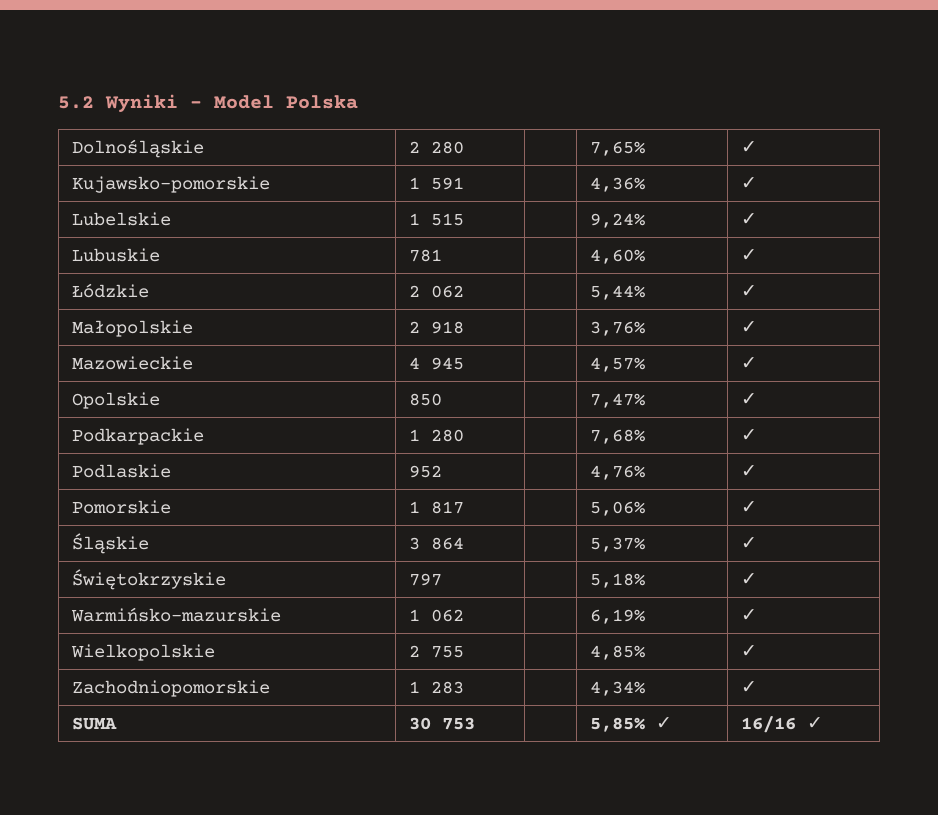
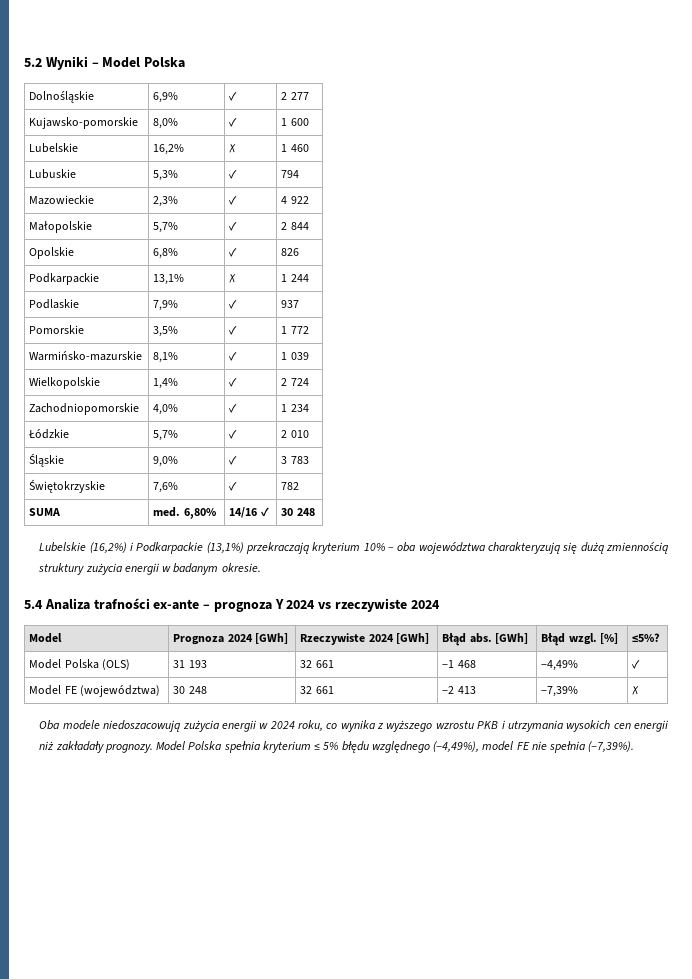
- Dolnośląskie | 2 280 | | 7,65% | ✓
- Kujawsko-pomorskie | 1 591 | | 4,36% | ✓
- Lubelskie | 1 515 | | 9,24% | ✓
- Lubuskie | 781 | | 4,60% | ✓
- Łódzkie | 2 062 | | 5,44% | ✓
- Małopolskie | 2 918 | | 3,76% | ✓
- Mazowieckie | 4 945 | | 4,57% | ✓
- Opolskie | 850 | | 7,47% | ✓
- Podkarpackie | 1 280 | | 7,68% | ✓
- Podlaskie | 952 | | 4,76% | ✓
- Pomorskie | 1 817 | | 5,06% | ✓
- Śląskie | 3 864 | | 5,37% | ✓
- Świętokrzyskie | 797 | | 5,18% | ✓
- Warmińsko-mazurskie | 1 062 | | 6,19% | ✓
- Wielkopolskie | 2 755 | | 4,85% | ✓
- Zachodniopomorskie | 1 283 | | 4,34% | ✓
- SUMA | 30 753 | | 5,85% ✓ | 16/16 ✓
+ Dolnośląskie | 6,9% | ✓ | 2 277
+ Kujawsko-pomorskie | 8,0% | ✓ | 1 600
+ Lubelskie | 16,2% | ✗ | 1 460
+ Lubuskie | 5,3% | ✓ | 794
+ Mazowieckie | 2,3% | ✓ | 4 922
+ Małopolskie | 5,7% | ✓ | 2 844
+ Opolskie | 6,8% | ✓ | 826
+ Podkarpackie | 13,1% | ✗ | 1 244
+ Podlaskie | 7,9% | ✓ | 937
+ Pomorskie | 3,5% | ✓ | 1 772
+ Warmińsko-mazurskie | 8,1% | ✓ | 1 039
+ Wielkopolskie | 1,4% | ✓ | 2 724
+ Zachodniopomorskie | 4,0% | ✓ | 1 234
+ Łódzkie | 5,7% | ✓ | 2 010
+ Śląskie | 9,0% | ✓ | 3 783
+ Świętokrzyskie | 7,6% | ✓ | 782
+ SUMA | med. 6,80% | 14/16 ✓ | 30 248
+ Lubelskie (16,2%) i Podkarpackie (13,1%) przekraczają kryterium 10% – oba województwa charakteryzują się dużą zmiennością struktury zużycia energii w badanym okresie.
+ 5.4 Analiza trafności ex-ante – prognoza Y 2024 vs rzeczywiste 2024
+ Model | Prognoza 2024 [GWh] | Rzeczywiste 2024 [GWh] | Błąd abs. [GWh] | Błąd wzgl. [%] | ≤5%?
+ Model Polska (OLS) | 31 193 | 32 661 | −1 468 | −4,49% | ✓
+ Model FE (województwa) | 30 248 | 32 661 | −2 413 | −7,39% | ✗
+ Oba modele niedoszacowują zużycia energii w 2024 roku, co wynika z wyższego wzrostu PKB i utrzymania wysokich cen energii niż zakładały prognozy. Model Polska spełnia kryterium ≤ 5% błędu względnego (−4,49%), model FE nie spełnia (−7,39%).

